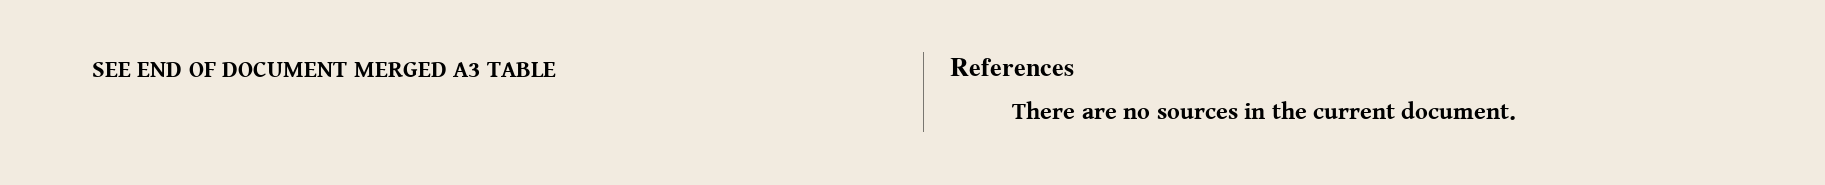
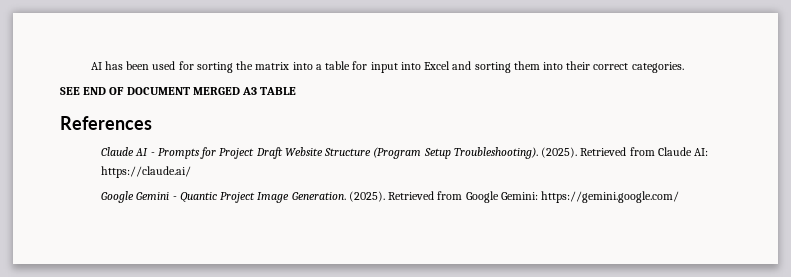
+ AI has been used for sorting the matrix into a table for input into Excel and sorting them into their correct categories.
- There are no sources in the current document.
+ Claude AI - Prompts for Project Draft Website Structure (Program Setup Troubleshooting). (2025). Retrieved from Claude AI: https://claude.ai/
+ Google Gemini - Quantic Project Image Generation. (2025). Retrieved from Google Gemini: https://gemini.google.com/

